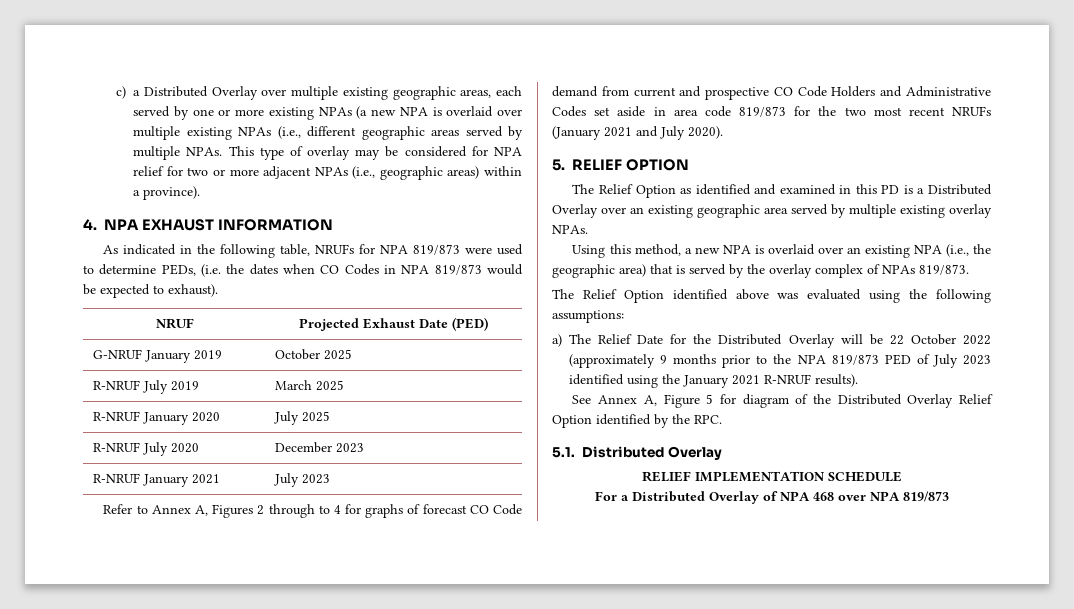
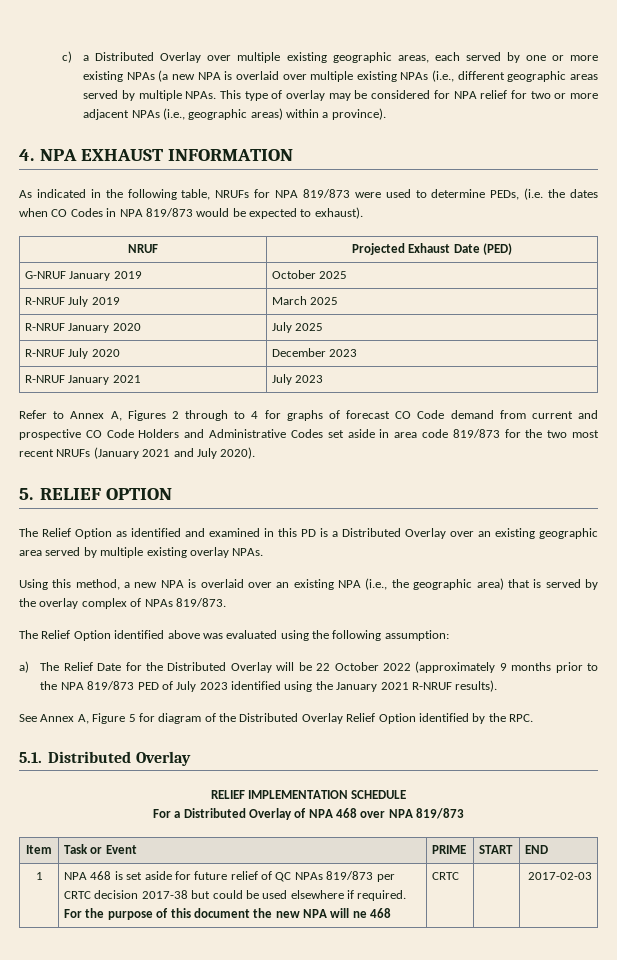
- The Relief Option identified above was evaluated using the following assumptions:
+ The Relief Option identified above was evaluated using the following assumption:
+ Item | Task or Event | PRIME | START | END
+ 1 | NPA 468 is set aside for future relief of QC NPAs 819/873 per CRTC decision 2017-38 but could be used elsewhere if required. For the purpose of this document the new NPA will ne 468 | CRTC | | 2017-02-03

